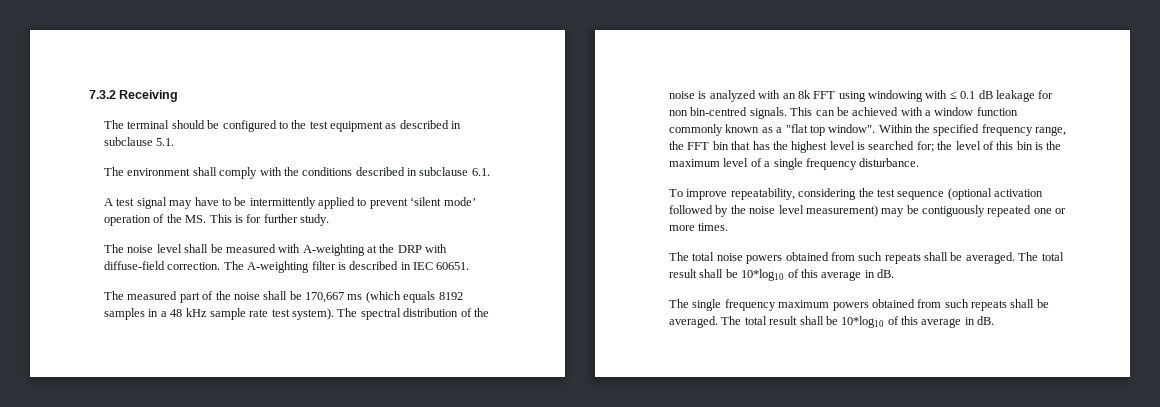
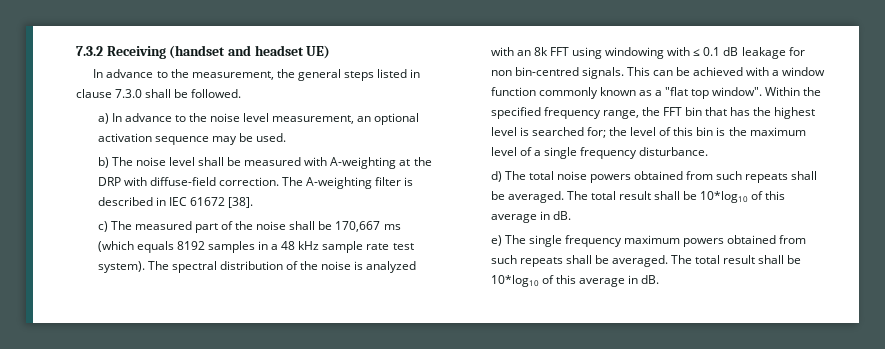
- 7.3.2 Receiving
- The terminal should be configured to the test equipment as described in subclause 5.1.
- The environment shall comply with the conditions described in subclause 6.1.
- A test signal may have to be intermittently applied to prevent ‘silent mode’ operation of the MS. This is for further study.
- The noise level shall be measured with A-weighting at the DRP with diffuse-field correction.
+ 7.3.2 Receiving (handset and headset UE)
+ In advance to the measurement, the general steps listed in clause 7.3.0 shall be followed.
+ a) In advance to the noise level measurement, an optional activation sequence may be used.
+ b) The noise level shall be measured with A-weighting at the DRP with diffuse-field correction.
- The A-weighting filter is described in IEC 60651.
- The measured part of the noise shall be 170,667 ms (which equals 8192 samples in a 48 kHz sample rate test system).
+ The A-weighting filter is described in IEC 61672 [38].
+ c) The measured part of the noise shall be 170,667 ms (which equals 8192 samples in a 48 kHz sample rate test system).
- To improve repeatability, considering the test sequence (optional activation followed by the noise level measurement) may be contiguously repeated one or more times.
- The total noise powers obtained from such repeats shall be averaged.
+ d) The total noise powers obtained from such repeats shall be averaged.
- The single frequency maximum powers obtained from such repeats shall be averaged.
+ e) The single frequency maximum powers obtained from such repeats shall be averaged.

